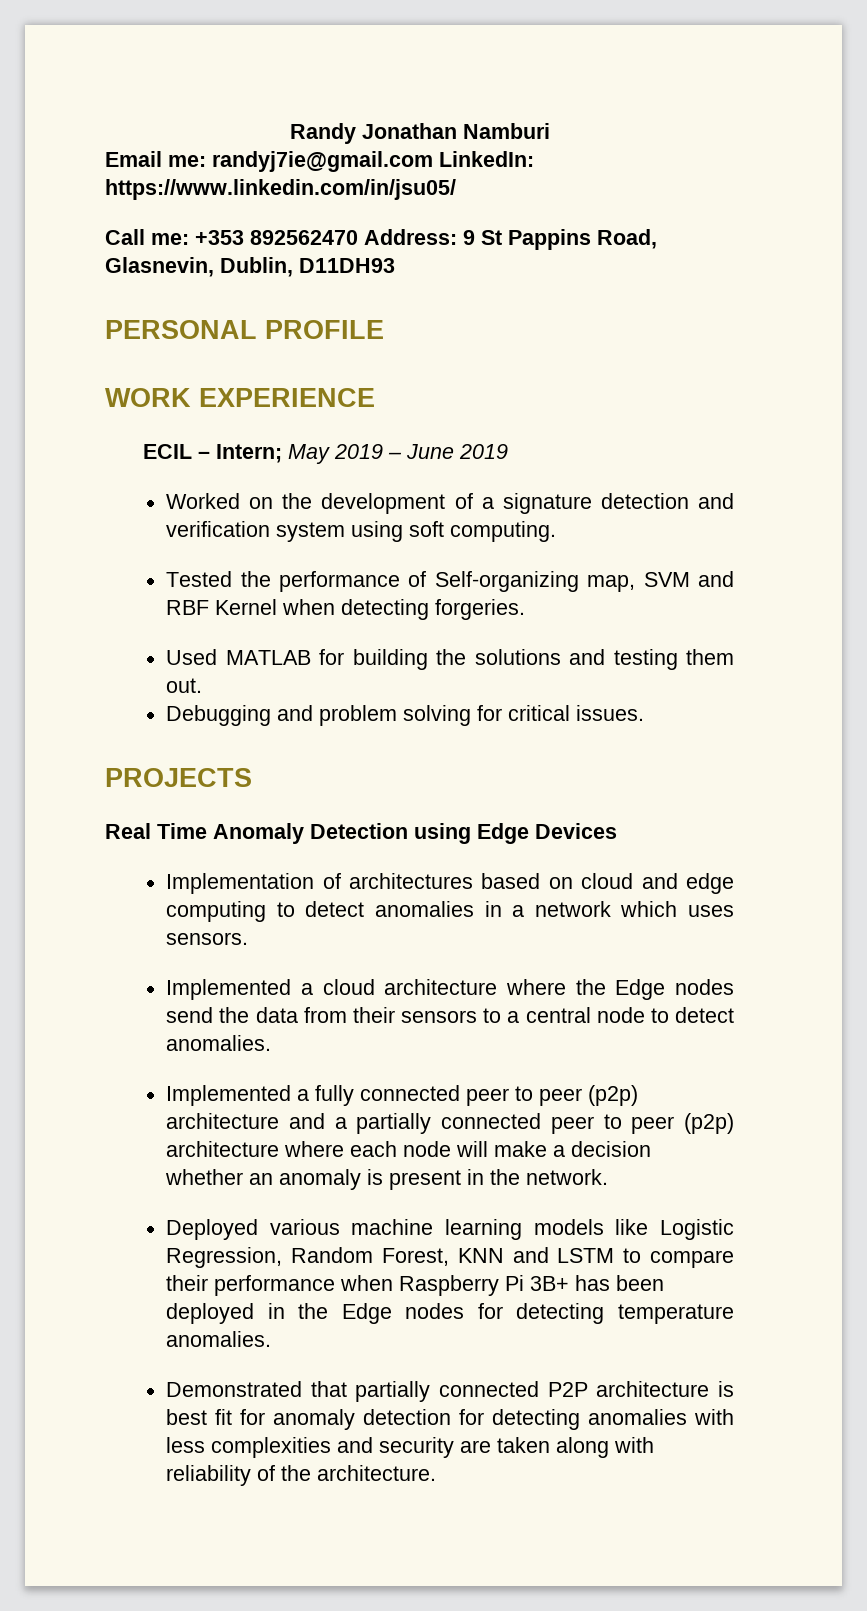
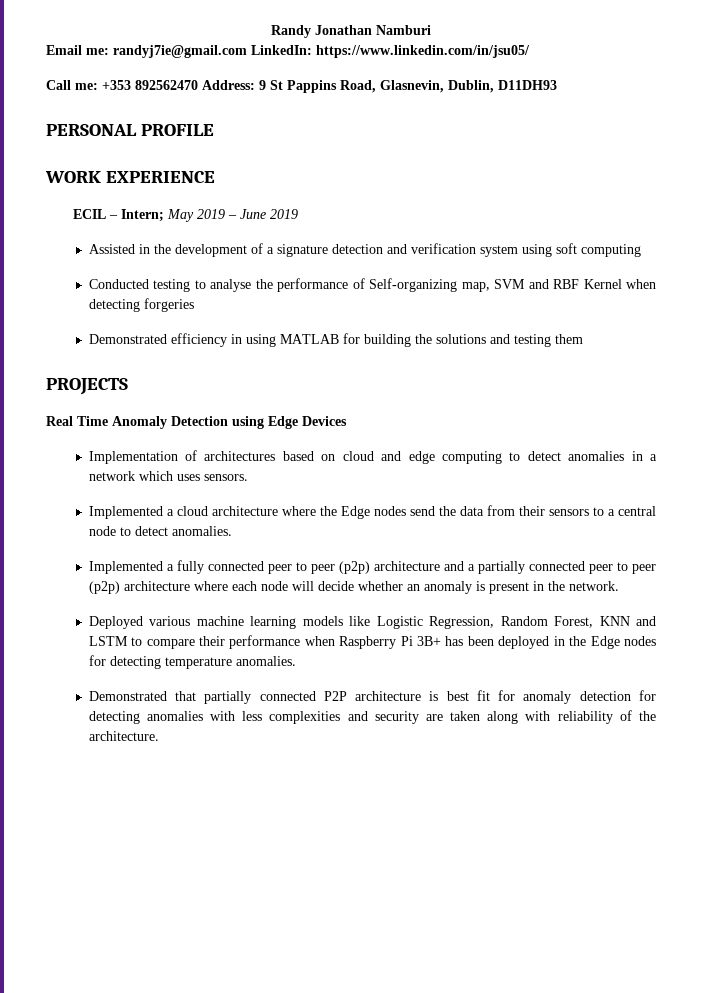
- Worked on the development of a signature detection and verification system using soft computing.
- Tested the performance of Self-organizing map, SVM and RBF Kernel when detecting forgeries.
- Used MATLAB for building the solutions and testing them out.
- Debugging and problem solving for critical issues.
+ Assisted in the development of a signature detection and verification system using soft computing
+ Conducted testing to analyse the performance of Self-organizing map, SVM and RBF Kernel when detecting forgeries
+ Demonstrated efficiency in using MATLAB for building the solutions and testing them
- Implemented a fully connected peer to peer (p2p) architecture and a partially connected peer to peer (p2p) architecture where each node will make a decision whether an anomaly is present in the network.
+ Implemented a fully connected peer to peer (p2p) architecture and a partially connected peer to peer (p2p) architecture where each node will decide whether an anomaly is present in the network.

